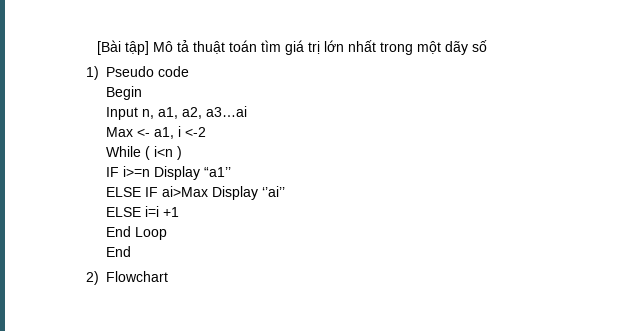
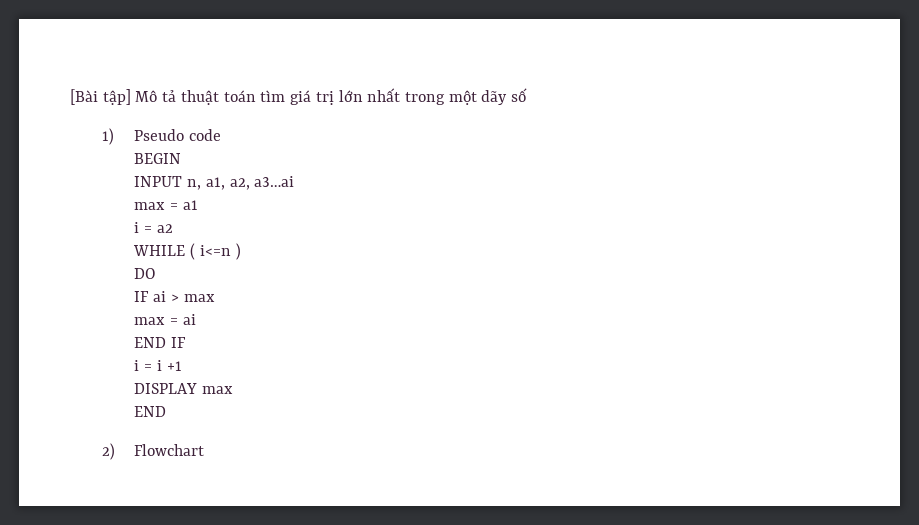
- Begin
- Input n, a1, a2, a3…ai
+ BEGIN
+ INPUT n, a1, a2, a3…ai
- Max <- a1, i <-2
- While ( i<n )
+ max = a1
+ i = a2
+ WHILE ( i<=n )
- IF i>=n Display “a1’’
- ELSE IF ai>Max Display ‘’ai’’
- ELSE i=i +1
- End Loop
- End
+ DO
+ IF ai > max
+ max = ai
+ END IF
+ i = i +1
+ DISPLAY max
+ END

